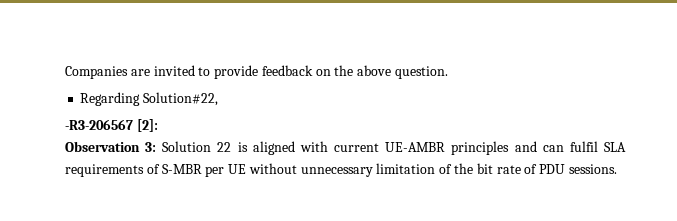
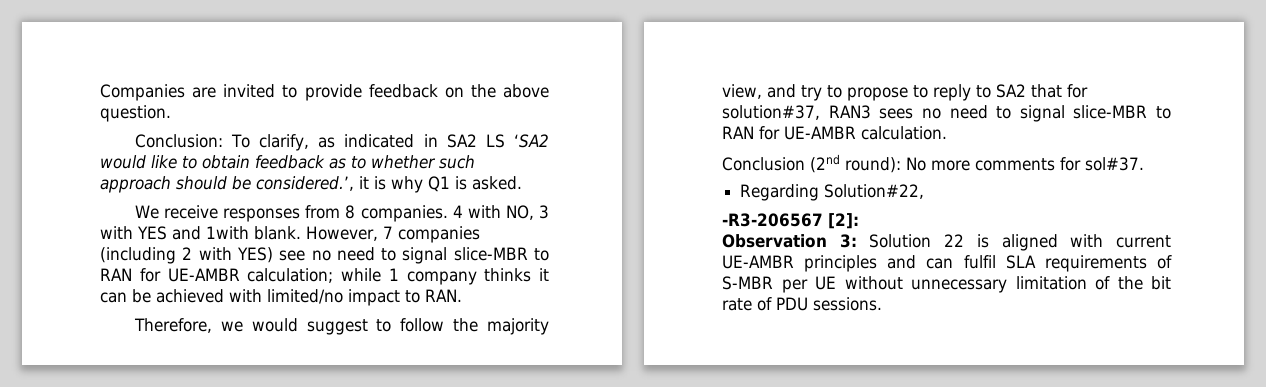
+ Conclusion: To clarify, as indicated in SA2 LS ‘SA2 would like to obtain feedback as to whether such approach should be considered.’, it is why Q1 is asked.
+ We receive responses from 8 companies. 4 with NO, 3 with YES and 1with blank. However, 7 companies (including 2 with YES) see no need to signal slice-MBR to RAN for UE-AMBR calculation; while 1 company thinks it can be achieved with limited/no impact to RAN.
+ Therefore, we would suggest to follow the majority view, and try to propose to reply to SA2 that for solution#37, RAN3 sees no need to signal slice-MBR to RAN for UE-AMBR calculation.
+ Conclusion (2nd round): No more comments for sol#37.

